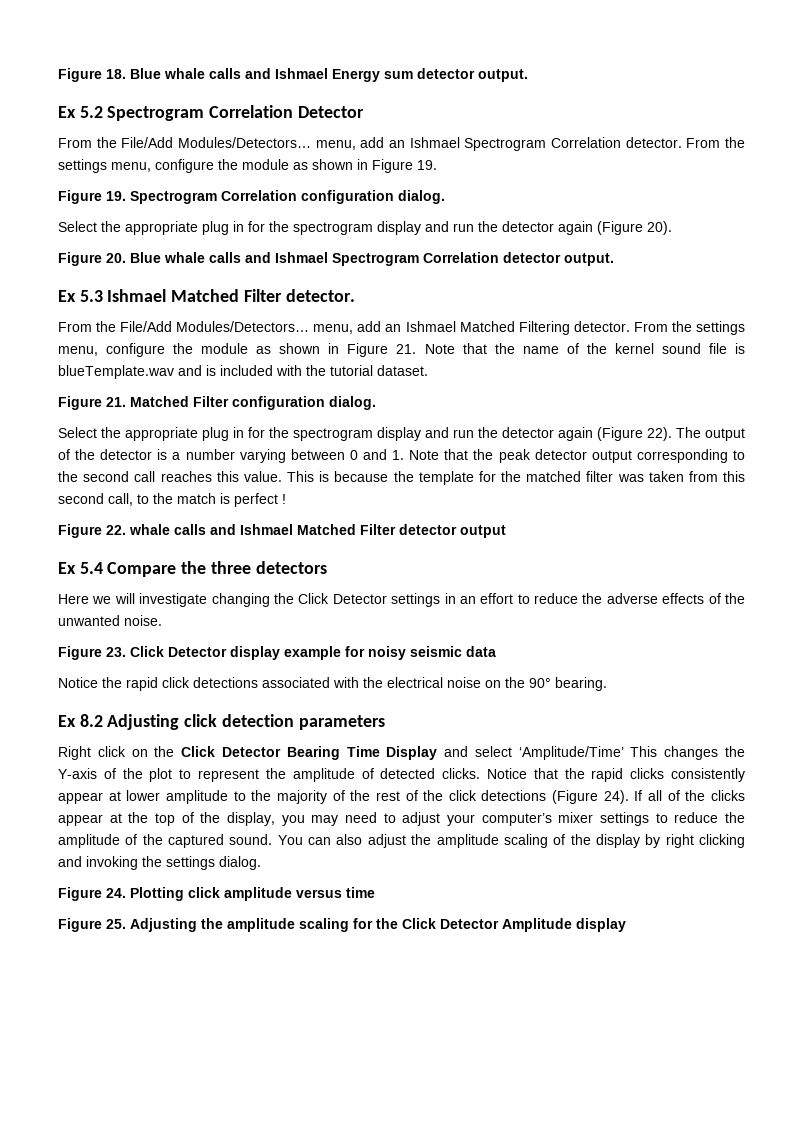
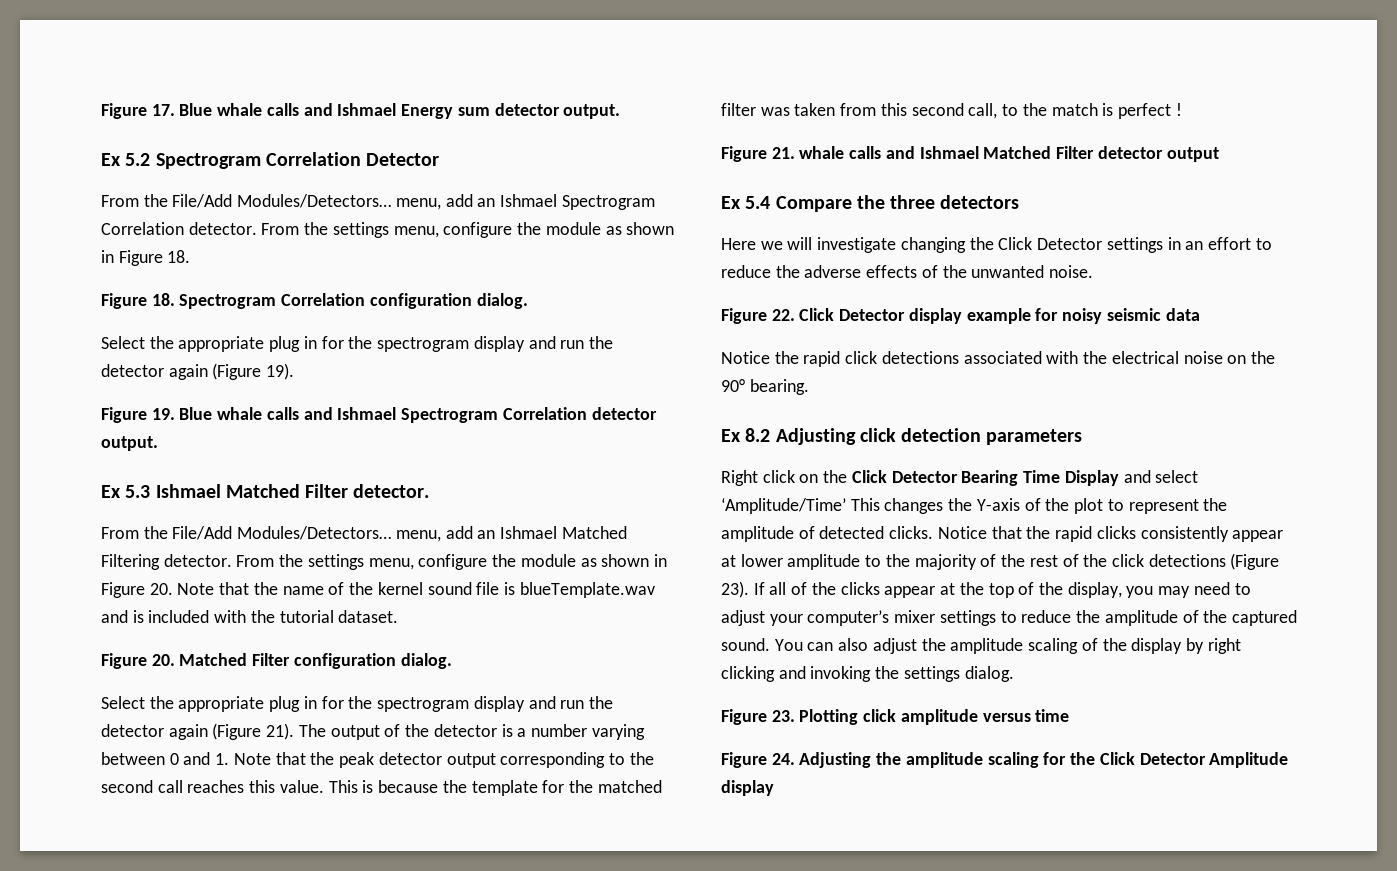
- Figure 18. Blue whale calls and Ishmael Energy sum detector output.
+ Figure 17. Blue whale calls and Ishmael Energy sum detector output.
- From the settings menu, configure the module as shown in Figure 19.
- Figure 19. Spectrogram Correlation configuration dialog.
+ From the settings menu, configure the module as shown in Figure 18.
+ Figure 18. Spectrogram Correlation configuration dialog.
- Select the appropriate plug in for the spectrogram display and run the detector again (Figure 20).
- Figure 20. Blue whale calls and Ishmael Spectrogram Correlation detector output.
+ Select the appropriate plug in for the spectrogram display and run the detector again (Figure 19).
+ Figure 19. Blue whale calls and Ishmael Spectrogram Correlation detector output.
- From the settings menu, configure the module as shown in Figure 21. Note that the name of the kernel sound file is blueTemplate.wav and is included with the tutorial dataset.
+ From the settings menu, configure the module as shown in Figure 20. Note that the name of the kernel sound file is blueTemplate.wav and is included with the tutorial dataset.
- Figure 21. Matched Filter configuration dialog.
+ Figure 20. Matched Filter configuration dialog.
- Select the appropriate plug in for the spectrogram display and run the detector again (Figure 22).
+ Select the appropriate plug in for the spectrogram display and run the detector again (Figure 21).
- Figure 22. whale calls and Ishmael Matched Filter detector output
+ Figure 21. whale calls and Ishmael Matched Filter detector output
- Figure 23. Click Detector display example for noisy seismic data
+ Figure 22. Click Detector display example for noisy seismic data
- Notice that the rapid clicks consistently appear at lower amplitude to the majority of the rest of the click detections (Figure 24).
+ Notice that the rapid clicks consistently appear at lower amplitude to the majority of the rest of the click detections (Figure 23).
- Figure 24. Plotting click amplitude versus time
+ Figure 23. Plotting click amplitude versus time
- Figure 25. Adjusting the amplitude scaling for the Click Detector Amplitude display
+ Figure 24. Adjusting the amplitude scaling for the Click Detector Amplitude display

